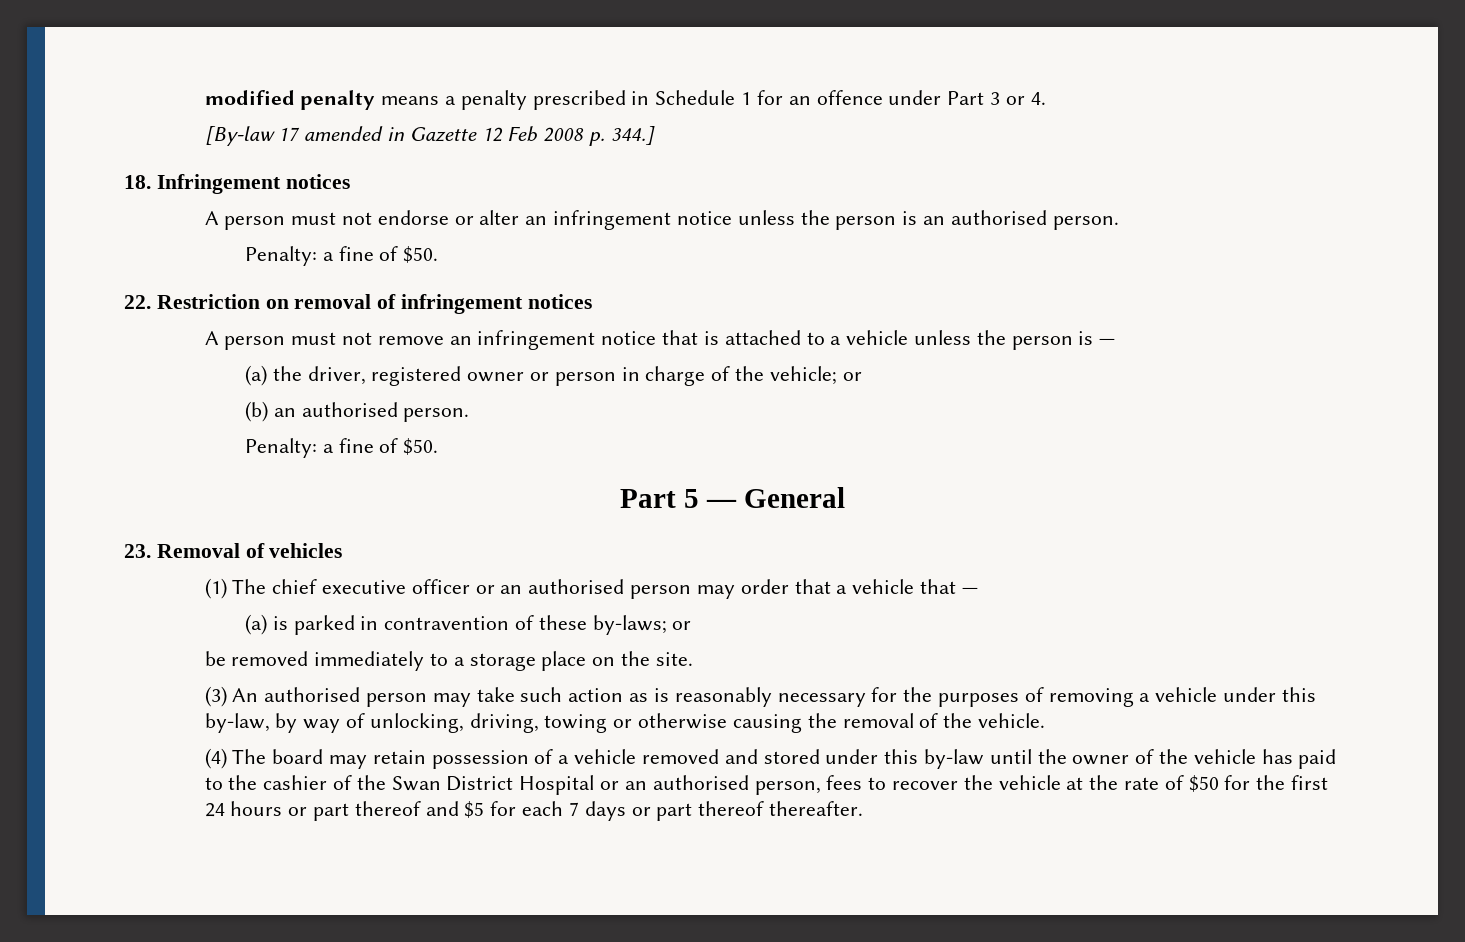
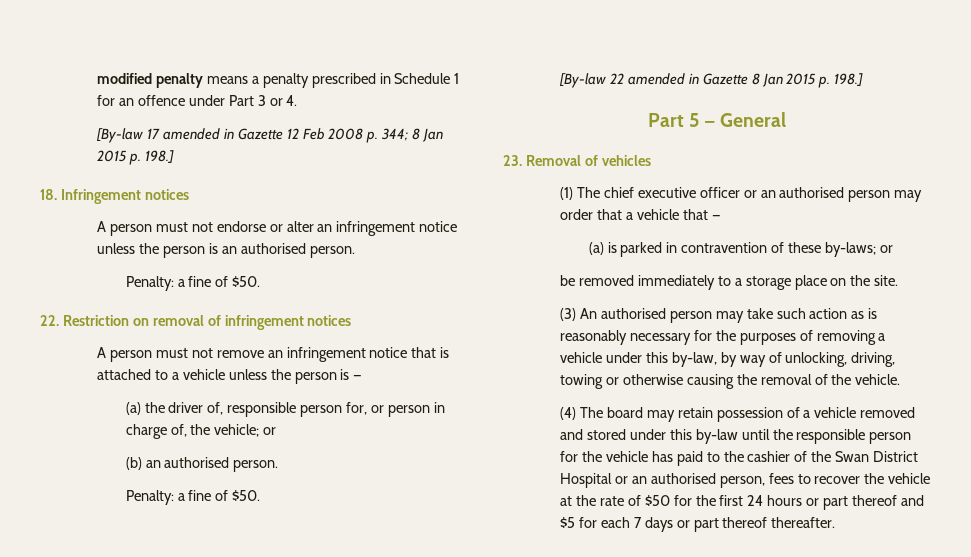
- [By-law 17 amended in Gazette 12 Feb 2008 p. 344.]
+ [By-law 17 amended in Gazette 12 Feb 2008 p. 344; 8 Jan 2015 p. 198.]
- (a) the driver, registered owner or person in charge of the vehicle; or
+ (a) the driver of, responsible person for, or person in charge of, the vehicle; or
+ [By-law 22 amended in Gazette 8 Jan 2015 p. 198.]
- (4) The board may retain possession of a vehicle removed and stored under this by-law until the owner of the vehicle has paid to the cashier of the Swan District Hospital or an authorised person, fees to recover the vehicle at the rate of $50 for the first 24 hours or part thereof and $5 for each 7 days or part thereof thereafter.
+ (4) The board may retain possession of a vehicle removed and stored under this by-law until the responsible person for the vehicle has paid to the cashier of the Swan District Hospital or an authorised person, fees to recover the vehicle at the rate of $50 for the first 24 hours or part thereof and $5 for each 7 days or part thereof thereafter.

